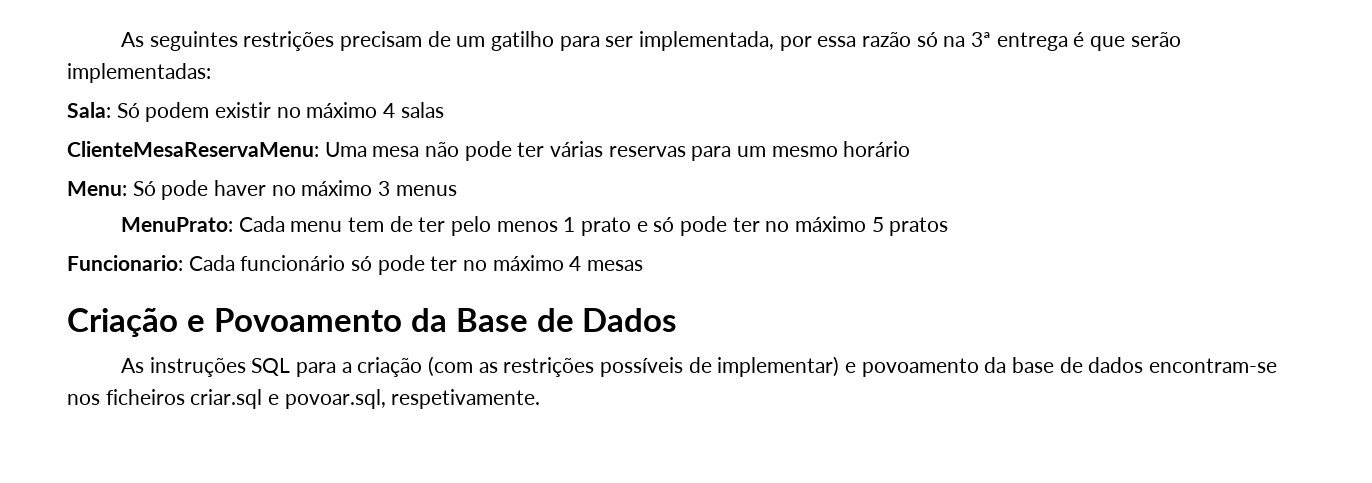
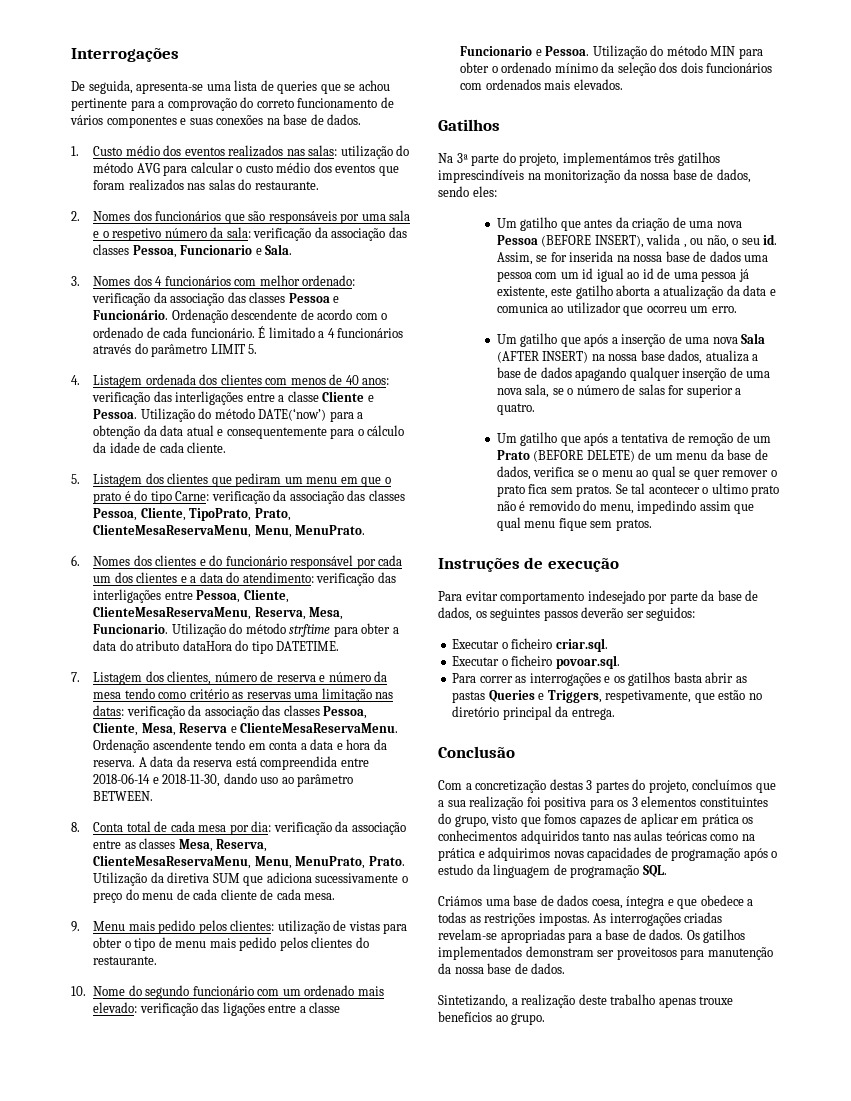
- As seguintes restrições precisam de um gatilho para ser implementada, por essa razão só na 3ª entrega é que serão implementadas:
- Sala: Só podem existir no máximo 4 salas
- ClienteMesaReservaMenu: Uma mesa não pode ter várias reservas para um mesmo horário
- Menu: Só pode haver no máximo 3 menus
- MenuPrato: Cada menu tem de ter pelo menos 1 prato e só pode ter no máximo 5 pratos
- Funcionario: Cada funcionário só pode ter no máximo 4 mesas
- Criação e Povoamento da Base de Dados
- As instruções SQL para a criação (com as restrições possíveis de implementar) e povoamento da base de dados encontram-se nos ficheiros criar.sql e povoar.sql, respetivamente.
+ Interrogações
+ De seguida, apresenta-se uma lista de queries que se achou pertinente para a comprovação do correto funcionamento de vários componentes e suas conexões na base de dados.
+ 1. Custo médio dos eventos realizados nas salas: utilização do método AVG para calcular o custo médio dos eventos que foram realizados nas salas do restaurante.
+ 2. Nomes dos funcionários que são responsáveis por uma sala e o respetivo número da sala: verificação da associação das classes Pessoa, Funcionario e Sala.
+ 3. Nomes dos 4 funcionários com melhor ordenado: verificação da associação das classes Pessoa e Funcionário. Ordenação descendente de acordo com o ordenado de cada funcionário. É limitado a 4 funcionários através do parâmetro LIMIT 5.
+ 4. Listagem ordenada dos clientes com menos de 40 anos: verificação das interligações entre a classe Cliente e Pessoa. Utilização do método DATE(‘now’) para a obtenção da data atual e consequentemente para o cálculo da idade de cada cliente.
+ 5. Listagem dos clientes que pediram um menu em que o prato é do tipo Carne: verificação da associação das classes Pessoa, Cliente, TipoPrato, Prato, ClienteMesaReservaMenu, Menu, MenuPrato.
+ 6. Nomes dos clientes e do funcionário responsável por cada um dos clientes e a data do atendimento: verificação das interligações entre Pessoa, Cliente, ClienteMesaReservaMenu, Reserva, Mesa, Funcionario. Utilização do método strftime para obter a data do atributo dataHora do tipo DATETIME.
+ 7. Listagem dos clientes, número de reserva e número da mesa tendo como critério as reservas uma limitação nas datas: verificação da associação das classes Pessoa, Cliente, Mesa, Reserva e ClienteMesaReservaMenu. Ordenação ascendente tendo em conta a data e hora da reserva. A data da reserva está compreendida entre 2018-06-14 e 2018-11-30, dando uso ao parâmetro BETWEEN.
+ 8. Conta total de cada mesa por dia: verificação da associação entre as classes Mesa, Reserva, ClienteMesaReservaMenu, Menu, MenuPrato, Prato. Utilização da diretiva SUM que adiciona sucessivamente o preço do menu de cada cliente de cada mesa.
+ 9. Menu mais pedido pelos clientes: utilização de vistas para obter o tipo de menu mais pedido pelos clientes do restaurante.
+ 10. Nome do segundo funcionário com um ordenado mais elevado: verificação das ligações entre a classe Funcionario e Pessoa. Utilização do método MIN para obter o ordenado mínimo da seleção dos dois funcionários com ordenados mais elevados.
+ Gatilhos
+ Na 3ª parte do projeto, implementámos três gatilhos imprescindíveis na monitorização da nossa base de dados, sendo eles:
+ Um gatilho que antes da criação de uma nova Pessoa (BEFORE INSERT), valida , ou não, o seu id. Assim, se for inserida na nossa base de dados uma pessoa com um id igual ao id de uma pessoa já existente, este gatilho aborta a atualização da data e comunica ao utilizador que ocorreu um erro.
+ Um gatilho que após a inserção de uma nova Sala (AFTER INSERT) na nossa base dados, atualiza a base de dados apagando qualquer inserção de uma nova sala, se o número de salas for superior a quatro.
+ Um gatilho que após a tentativa de remoção de um Prato (BEFORE DELETE) de um menu da base de dados, verifica se o menu ao qual se quer remover o prato fica sem pratos. Se tal acontecer o ultimo prato não é removido do menu, impedindo assim que qual menu fique sem pratos.
+ Instruções de execução
+ Para evitar comportamento indesejado por parte da base de dados, os seguintes passos deverão ser seguidos:
+ Executar o ficheiro criar.sql.
+ Executar o ficheiro povoar.sql.
+ Para correr as interrogações e os gatilhos basta abrir as pastas Queries e Triggers, respetivamente, que estão no diretório principal da entrega.
+ Conclusão
+ Com a concretização destas 3 partes do projeto, concluímos que a sua realização foi positiva para os 3 elementos constituintes do grupo, visto que fomos capazes de aplicar em prática os conhecimentos adquiridos tanto nas aulas teóricas como na prática e adquirimos novas capacidades de programação após o estudo da linguagem de programação SQL.
+ Criámos uma base de dados coesa, íntegra e que obedece a todas as restrições impostas. As interrogações criadas revelam-se apropriadas para a base de dados. Os gatilhos implementados demonstram ser proveitosos para manutenção da nossa base de dados.
+ Sintetizando, a realização deste trabalho apenas trouxe benefícios ao grupo.

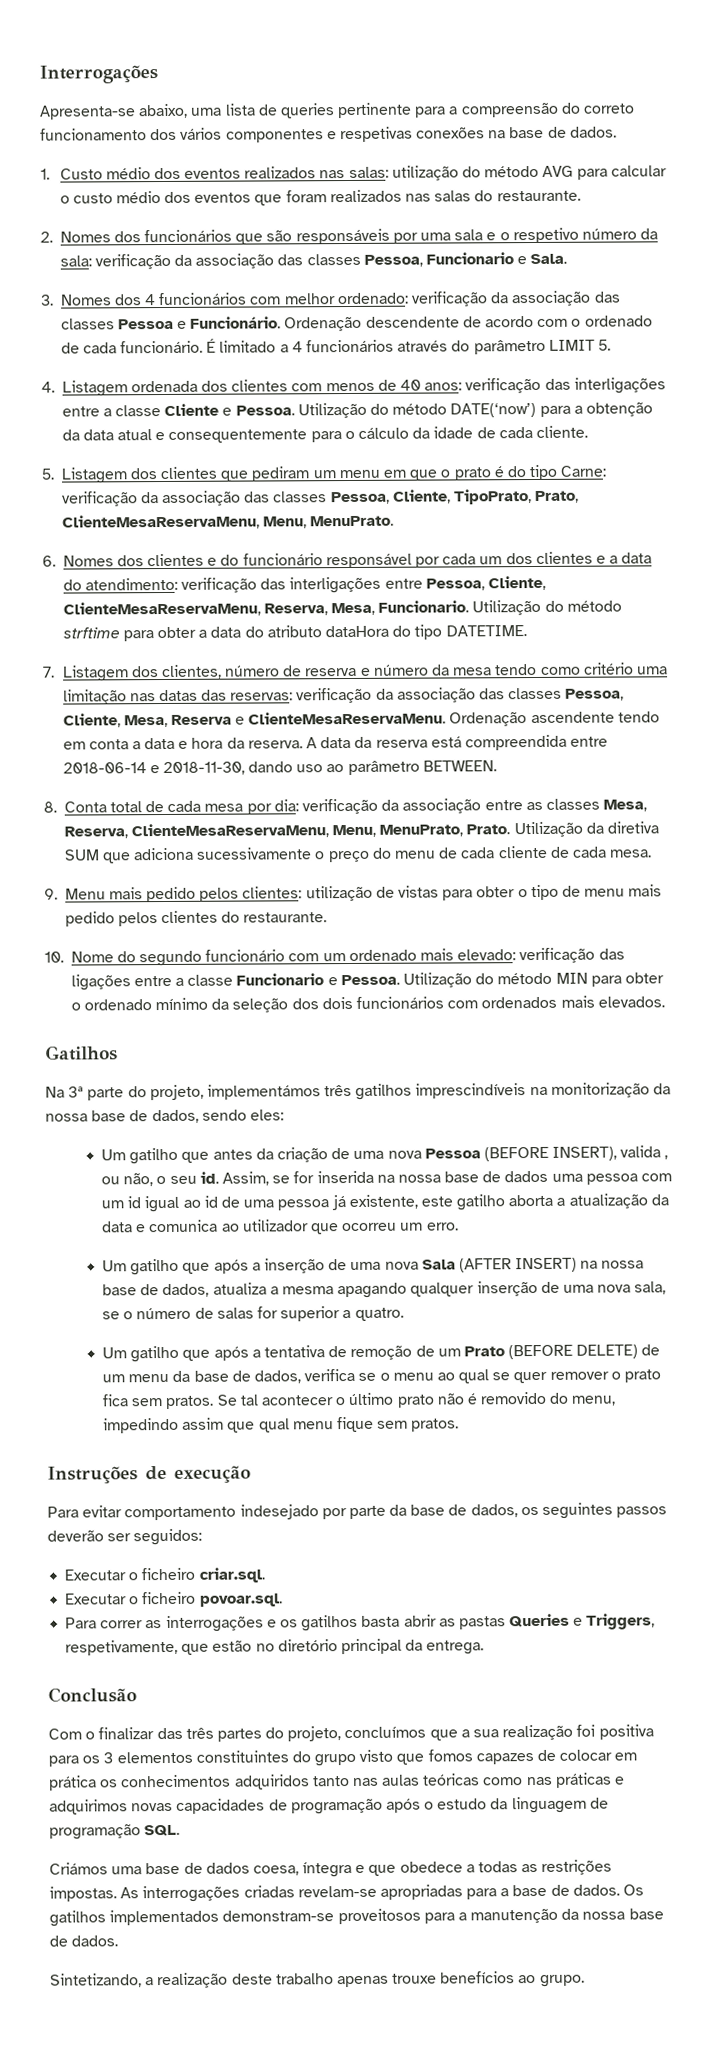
- De seguida, apresenta-se uma lista de queries que se achou pertinente para a comprovação do correto funcionamento de vários componentes e suas conexões na base de dados.
+ Apresenta-se abaixo, uma lista de queries pertinente para a compreensão do correto funcionamento dos vários componentes e respetivas conexões na base de dados.
- 7. Listagem dos clientes, número de reserva e número da mesa tendo como critério as reservas uma limitação nas datas: verificação da associação das classes Pessoa, Cliente, Mesa, Reserva e ClienteMesaReservaMenu.
+ 7. Listagem dos clientes, número de reserva e número da mesa tendo como critério uma limitação nas datas das reservas: verificação da associação das classes Pessoa, Cliente, Mesa, Reserva e ClienteMesaReservaMenu.
- Um gatilho que após a inserção de uma nova Sala (AFTER INSERT) na nossa base dados, atualiza a base de dados apagando qualquer inserção de uma nova sala, se o número de salas for superior a quatro.
+ Um gatilho que após a inserção de uma nova Sala (AFTER INSERT) na nossa base de dados, atualiza a mesma apagando qualquer inserção de uma nova sala, se o número de salas for superior a quatro.
- Se tal acontecer o ultimo prato não é removido do menu, impedindo assim que qual menu fique sem pratos.
+ Se tal acontecer o último prato não é removido do menu, impedindo assim que qual menu fique sem pratos.
- Com a concretização destas 3 partes do projeto, concluímos que a sua realização foi positiva para os 3 elementos constituintes do grupo, visto que fomos capazes de aplicar em prática os conhecimentos adquiridos tanto nas aulas teóricas como na prática e adquirimos novas capacidades de programação após o estudo da linguagem de programação SQL.
+ Com o finalizar das três partes do projeto, concluímos que a sua realização foi positiva para os 3 elementos constituintes do grupo visto que fomos capazes de colocar em prática os conhecimentos adquiridos tanto nas aulas teóricas como nas práticas e adquirimos novas capacidades de programação após o estudo da linguagem de programação SQL.
- Os gatilhos implementados demonstram ser proveitosos para manutenção da nossa base de dados.
+ Os gatilhos implementados demonstram-se proveitosos para a manutenção da nossa base de dados.

